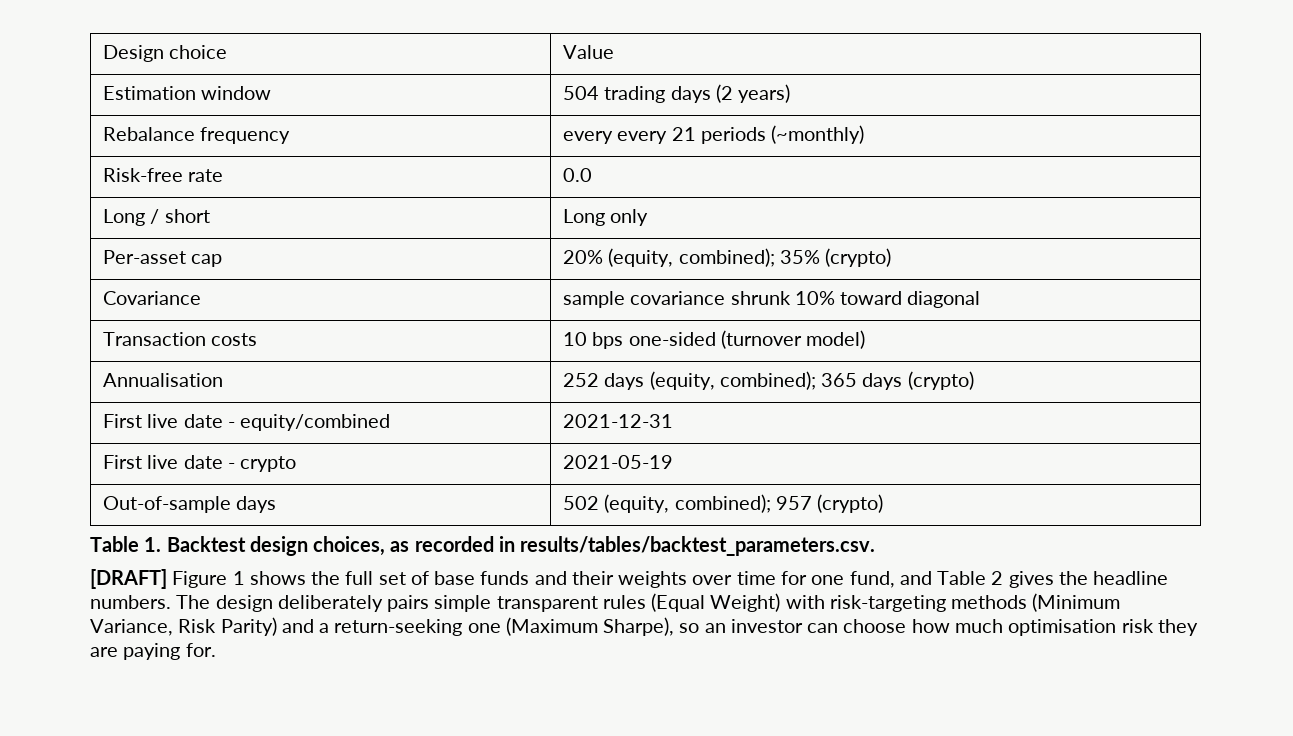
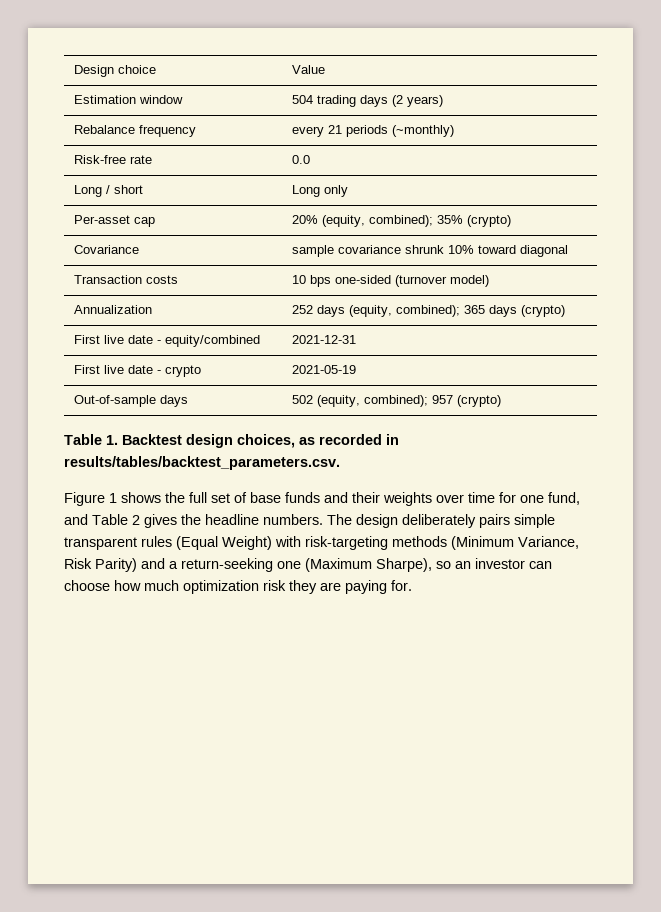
- Rebalance frequency | every every 21 periods (~monthly)
+ Rebalance frequency | every 21 periods (~monthly)
- Annualisation | 252 days (equity, combined); 365 days (crypto)
+ Annualization | 252 days (equity, combined); 365 days (crypto)
- [DRAFT] Figure 1 shows the full set of base funds and their weights over time for one fund, and Table 2 gives the headline numbers.
+ Figure 1 shows the full set of base funds and their weights over time for one fund, and Table 2 gives the headline numbers.
- The design deliberately pairs simple transparent rules (Equal Weight) with risk-targeting methods (Minimum Variance, Risk Parity) and a return-seeking one (Maximum Sharpe), so an investor can choose how much optimisation risk they are paying for.
+ The design deliberately pairs simple transparent rules (Equal Weight) with risk-targeting methods (Minimum Variance, Risk Parity) and a return-seeking one (Maximum Sharpe), so an investor can choose how much optimization risk they are paying for.

